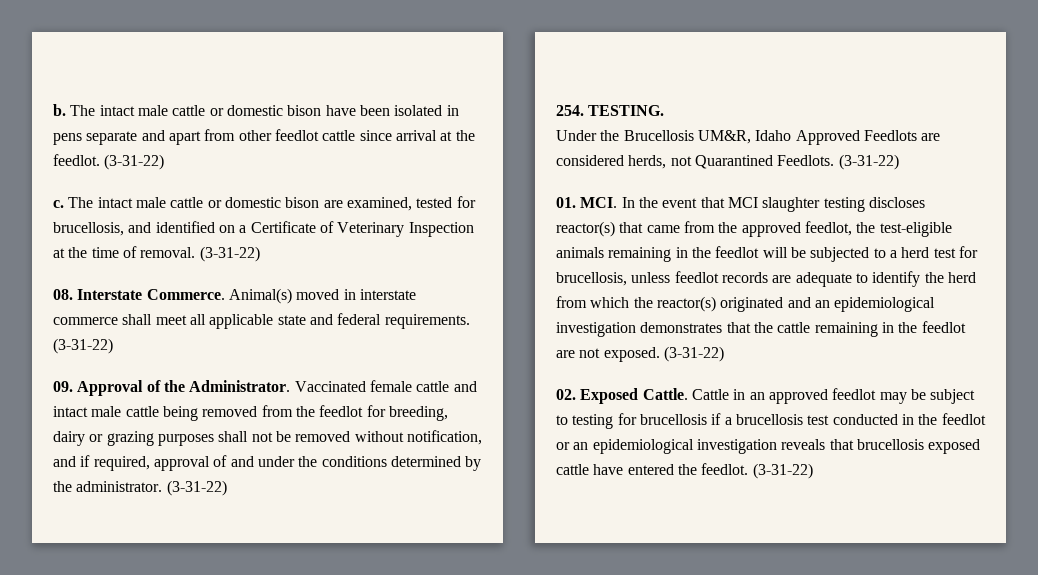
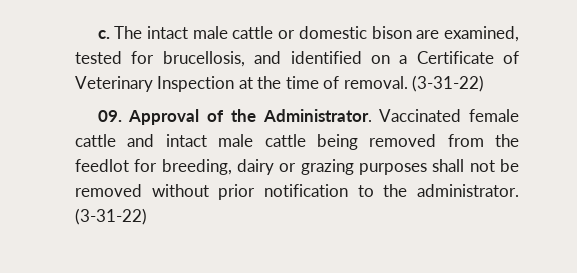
- b. The intact male cattle or domestic bison have been isolated in pens separate and apart from other feedlot cattle since arrival at the feedlot. (3-31-22)
- 08. Interstate Commerce. Animal(s) moved in interstate commerce shall meet all applicable state and federal requirements. (3-31-22)
- Vaccinated female cattle and intact male cattle being removed from the feedlot for breeding, dairy or grazing purposes shall not be removed without notification, and if required, approval of and under the conditions determined by the administrator. (3-31-22)
- 254. TESTING.
- Under the Brucellosis UM&R, Idaho Approved Feedlots are considered herds, not Quarantined Feedlots. (3-31-22)
- 01. MCI. In the event that MCI slaughter testing discloses reactor(s) that came from the approved feedlot, the test-eligible animals remaining in the feedlot will be subjected to a herd test for brucellosis, unless feedlot records are adequate to identify the herd from which the reactor(s) originated and an epidemiological investigation demonstrates that the cattle remaining in the feedlot are not exposed. (3-31-22)
- 02. Exposed Cattle. Cattle in an approved feedlot may be subject to testing for brucellosis if a brucellosis test conducted in the feedlot or an epidemiological investigation reveals that brucellosis exposed cattle have entered the feedlot.
+ Vaccinated female cattle and intact male cattle being removed from the feedlot for breeding, dairy or grazing purposes shall not be removed without prior notification to the administrator.

